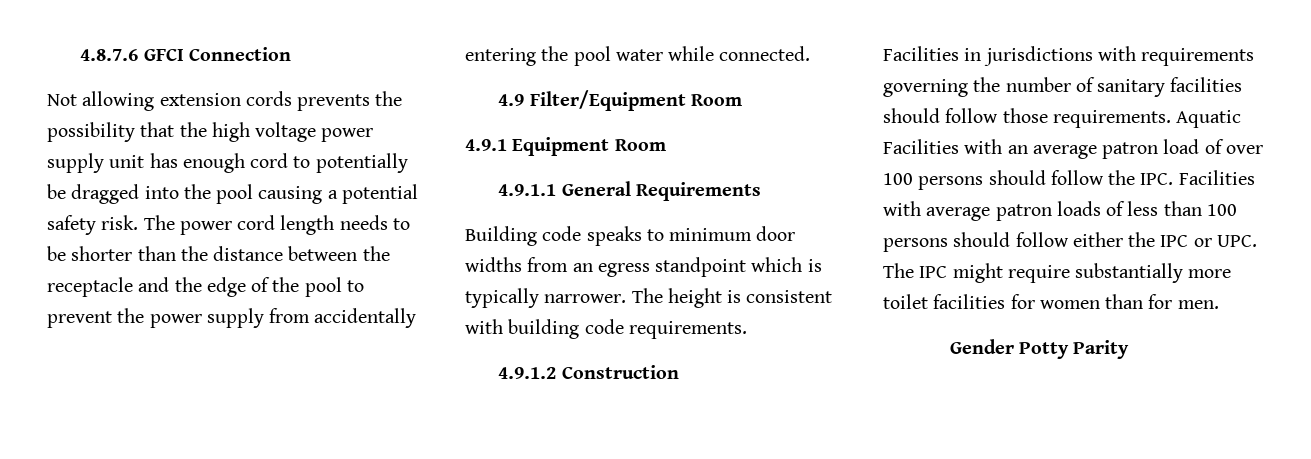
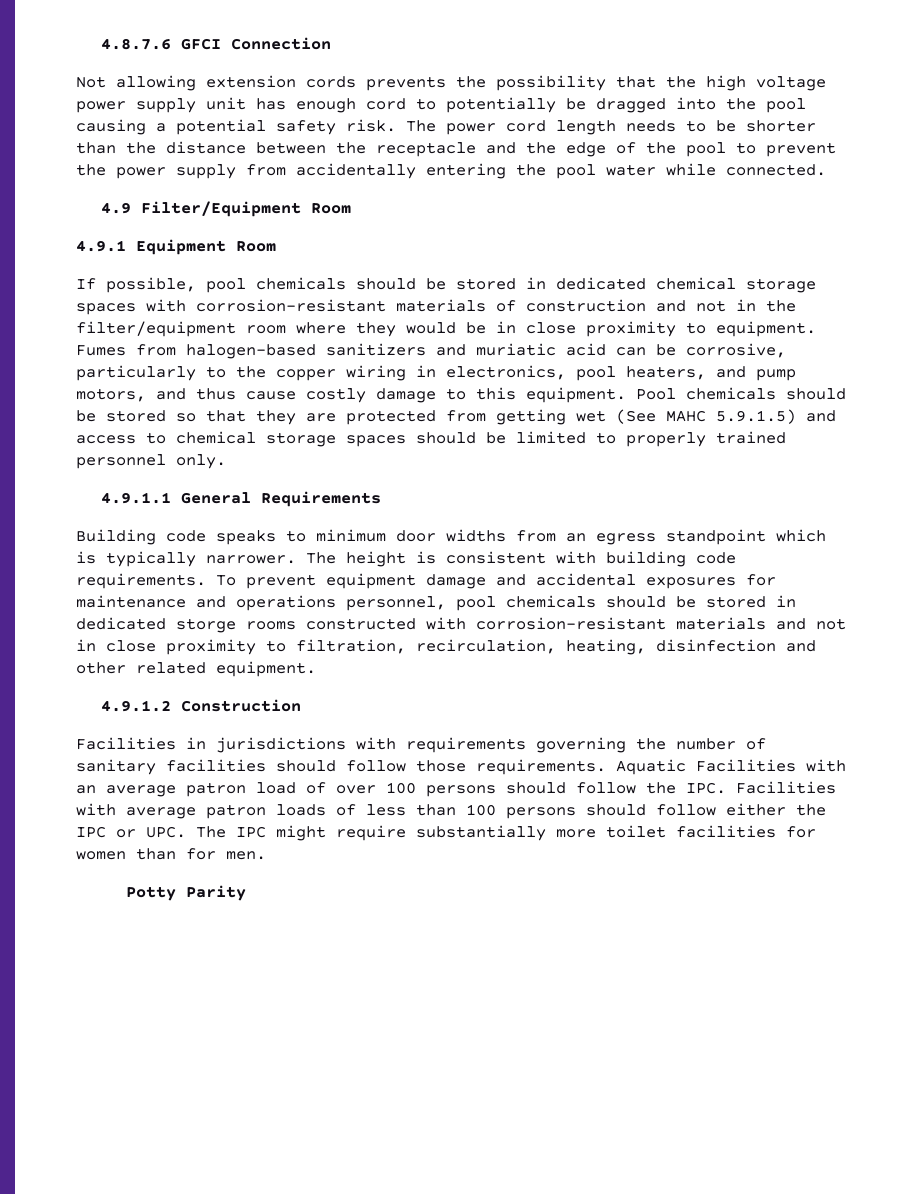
+ If possible, pool chemicals should be stored in dedicated chemical storage spaces with corrosion-resistant materials of construction and not in the filter/equipment room where they would be in close proximity to equipment. Fumes from halogen-based sanitizers and muriatic acid can be corrosive, particularly to the copper wiring in electronics, pool heaters, and pump motors, and thus cause costly damage to this equipment. Pool chemicals should be stored so that they are protected from getting wet (See MAHC 5.9.1.5) and access to chemical storage spaces should be limited to properly trained personnel only.
+ To prevent equipment damage and accidental exposures for maintenance and operations personnel, pool chemicals should be stored in dedicated storge rooms constructed with corrosion-resistant materials and not in close proximity to filtration, recirculation, heating, disinfection and other related equipment.
- Gender Potty Parity
+ Potty Parity

